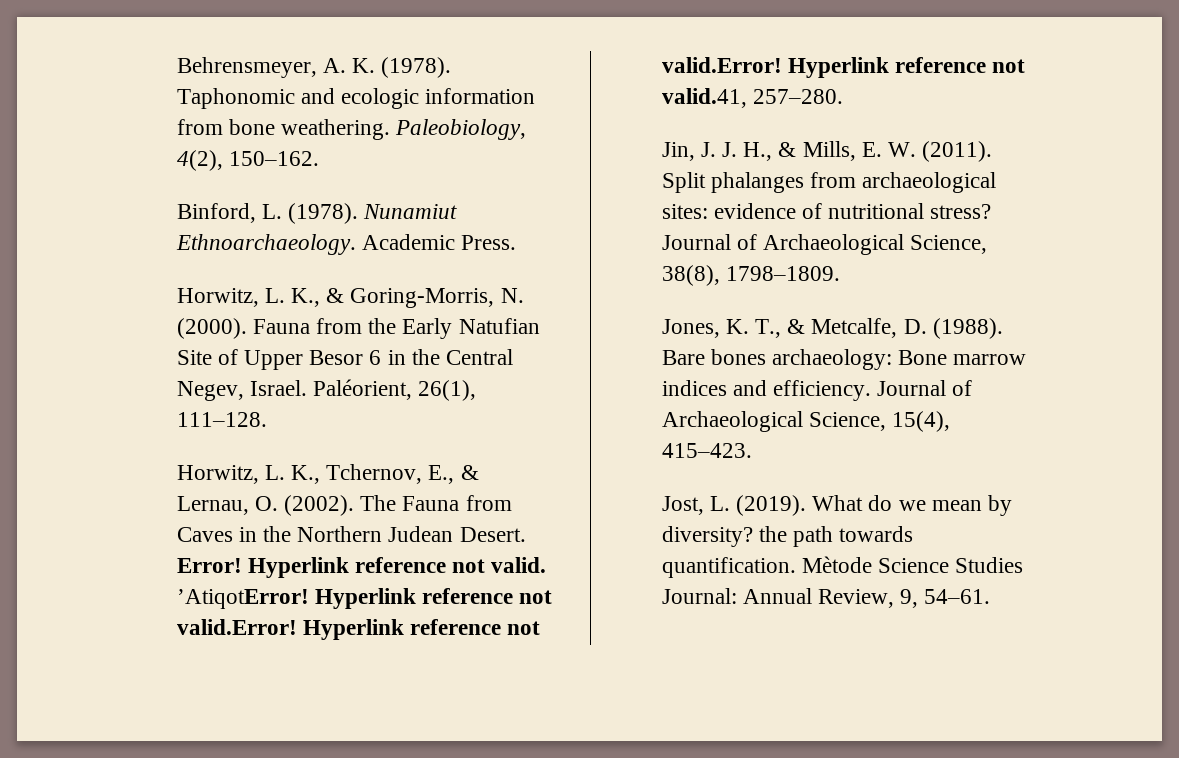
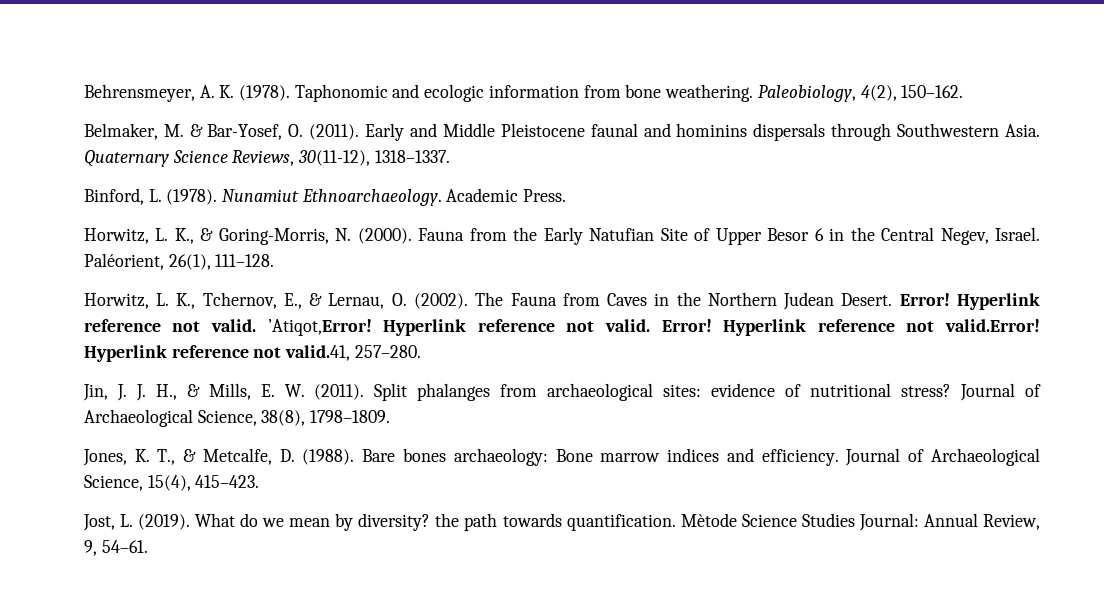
+ Belmaker, M. & Bar-Yosef, O. (2011). Early and Middle Pleistocene faunal and hominins dispersals through Southwestern Asia. Quaternary Science Reviews, 30(11-12), 1318–1337.
- Hyperlink reference not valid. ’AtiqotError! Hyperlink reference not valid.Error!
+ Hyperlink reference not valid. ’Atiqot,Error! Hyperlink reference not valid. Error!

